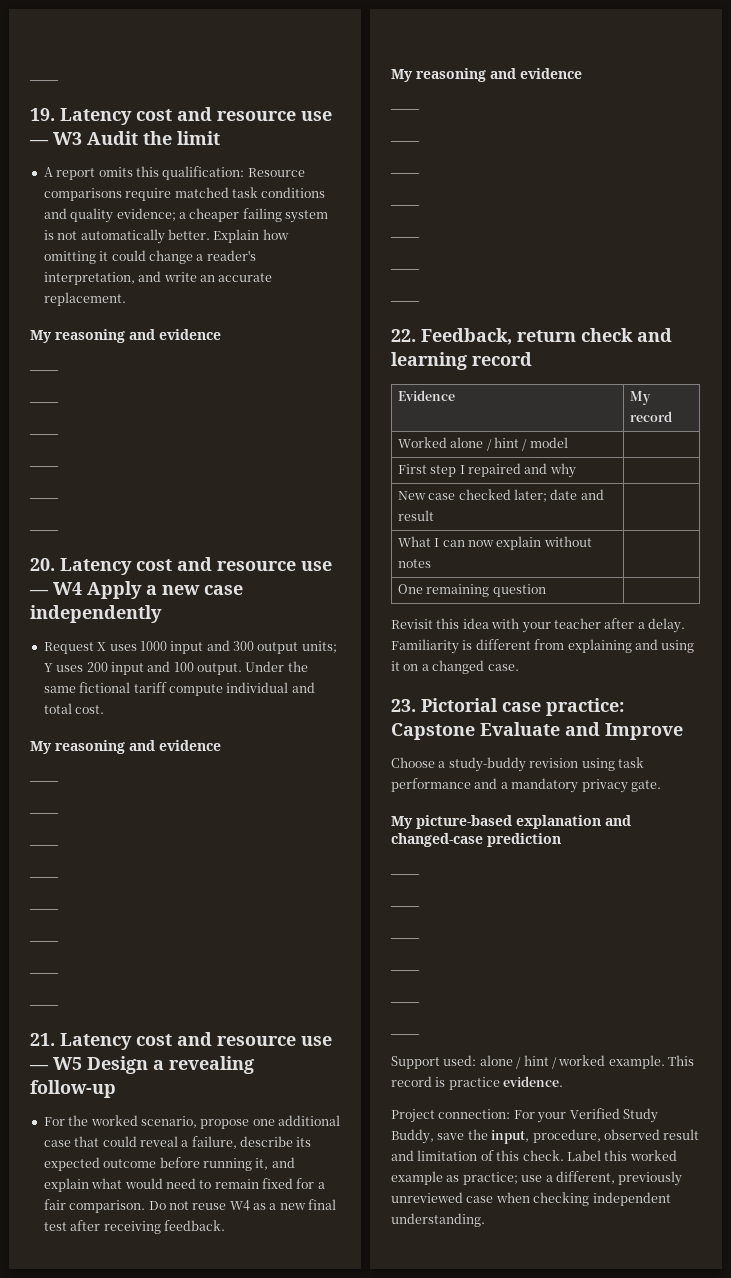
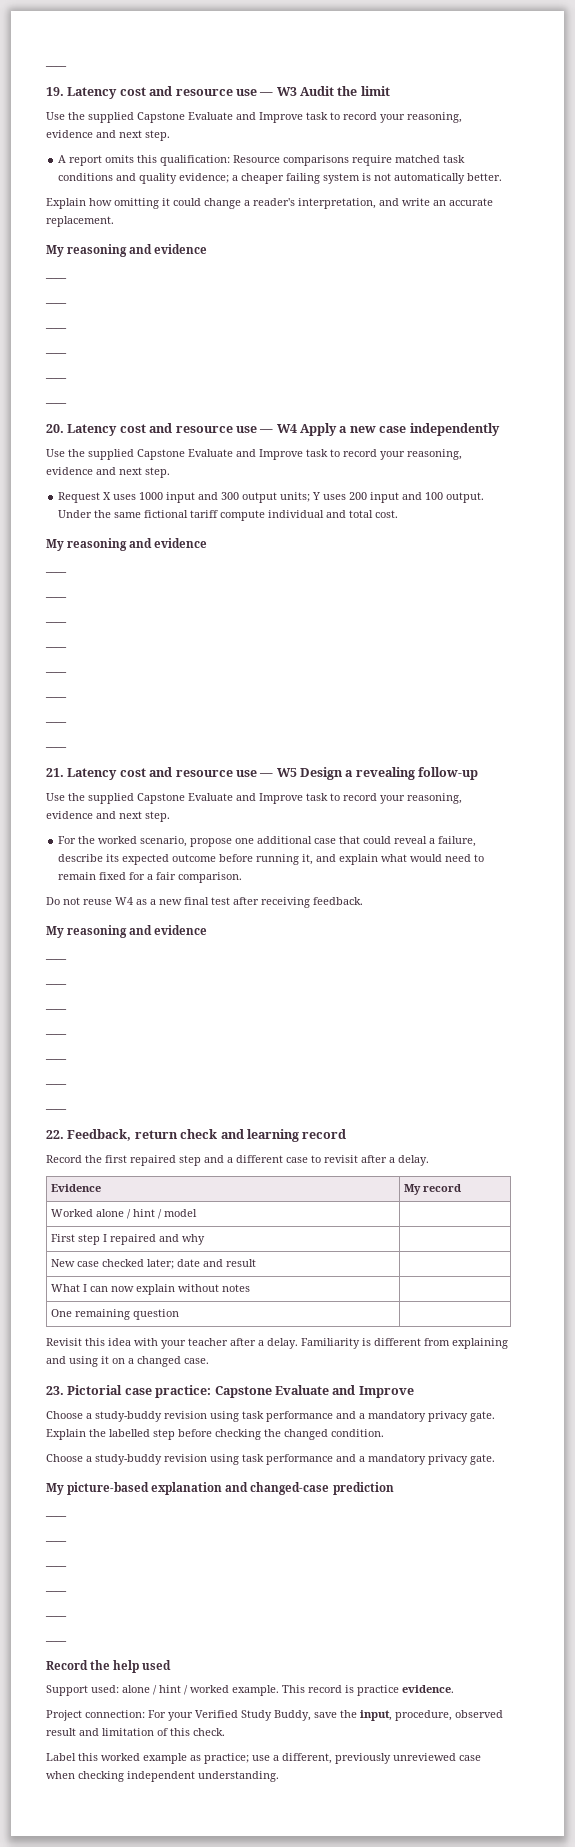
  19. Latency cost and resource use — W3 Audit the limit
+ Use the supplied Capstone Evaluate and Improve task to record your reasoning, evidence and next step.
- A report omits this qualification: Resource comparisons require matched task conditions and quality evidence; a cheaper failing system is not automatically better. Explain how omitting it could change a reader's interpretation, and write an accurate replacement.
+ A report omits this qualification: Resource comparisons require matched task conditions and quality evidence; a cheaper failing system is not automatically better.
+ Explain how omitting it could change a reader's interpretation, and write an accurate replacement.
  20. Latency cost and resource use — W4 Apply a new case independently
+ Use the supplied Capstone Evaluate and Improve task to record your reasoning, evidence and next step.
  21. Latency cost and resource use — W5 Design a revealing follow-up
+ Use the supplied Capstone Evaluate and Improve task to record your reasoning, evidence and next step.
- For the worked scenario, propose one additional case that could reveal a failure, describe its expected outcome before running it, and explain what would need to remain fixed for a fair comparison. Do not reuse W4 as a new final test after receiving feedback.
+ For the worked scenario, propose one additional case that could reveal a failure, describe its expected outcome before running it, and explain what would need to remain fixed for a fair comparison.
+ Do not reuse W4 as a new final test after receiving feedback.
+ Record the first repaired step and a different case to revisit after a delay.
+ Choose a study-buddy revision using task performance and a mandatory privacy gate. Explain the labelled step before checking the changed condition.
+ Record the help used
- Project connection: For your Verified Study Buddy, save the input, procedure, observed result and limitation of this check. Label this worked example as practice; use a different, previously unreviewed case when checking independent understanding.
+ Project connection: For your Verified Study Buddy, save the input, procedure, observed result and limitation of this check.
+ Label this worked example as practice; use a different, previously unreviewed case when checking independent understanding.

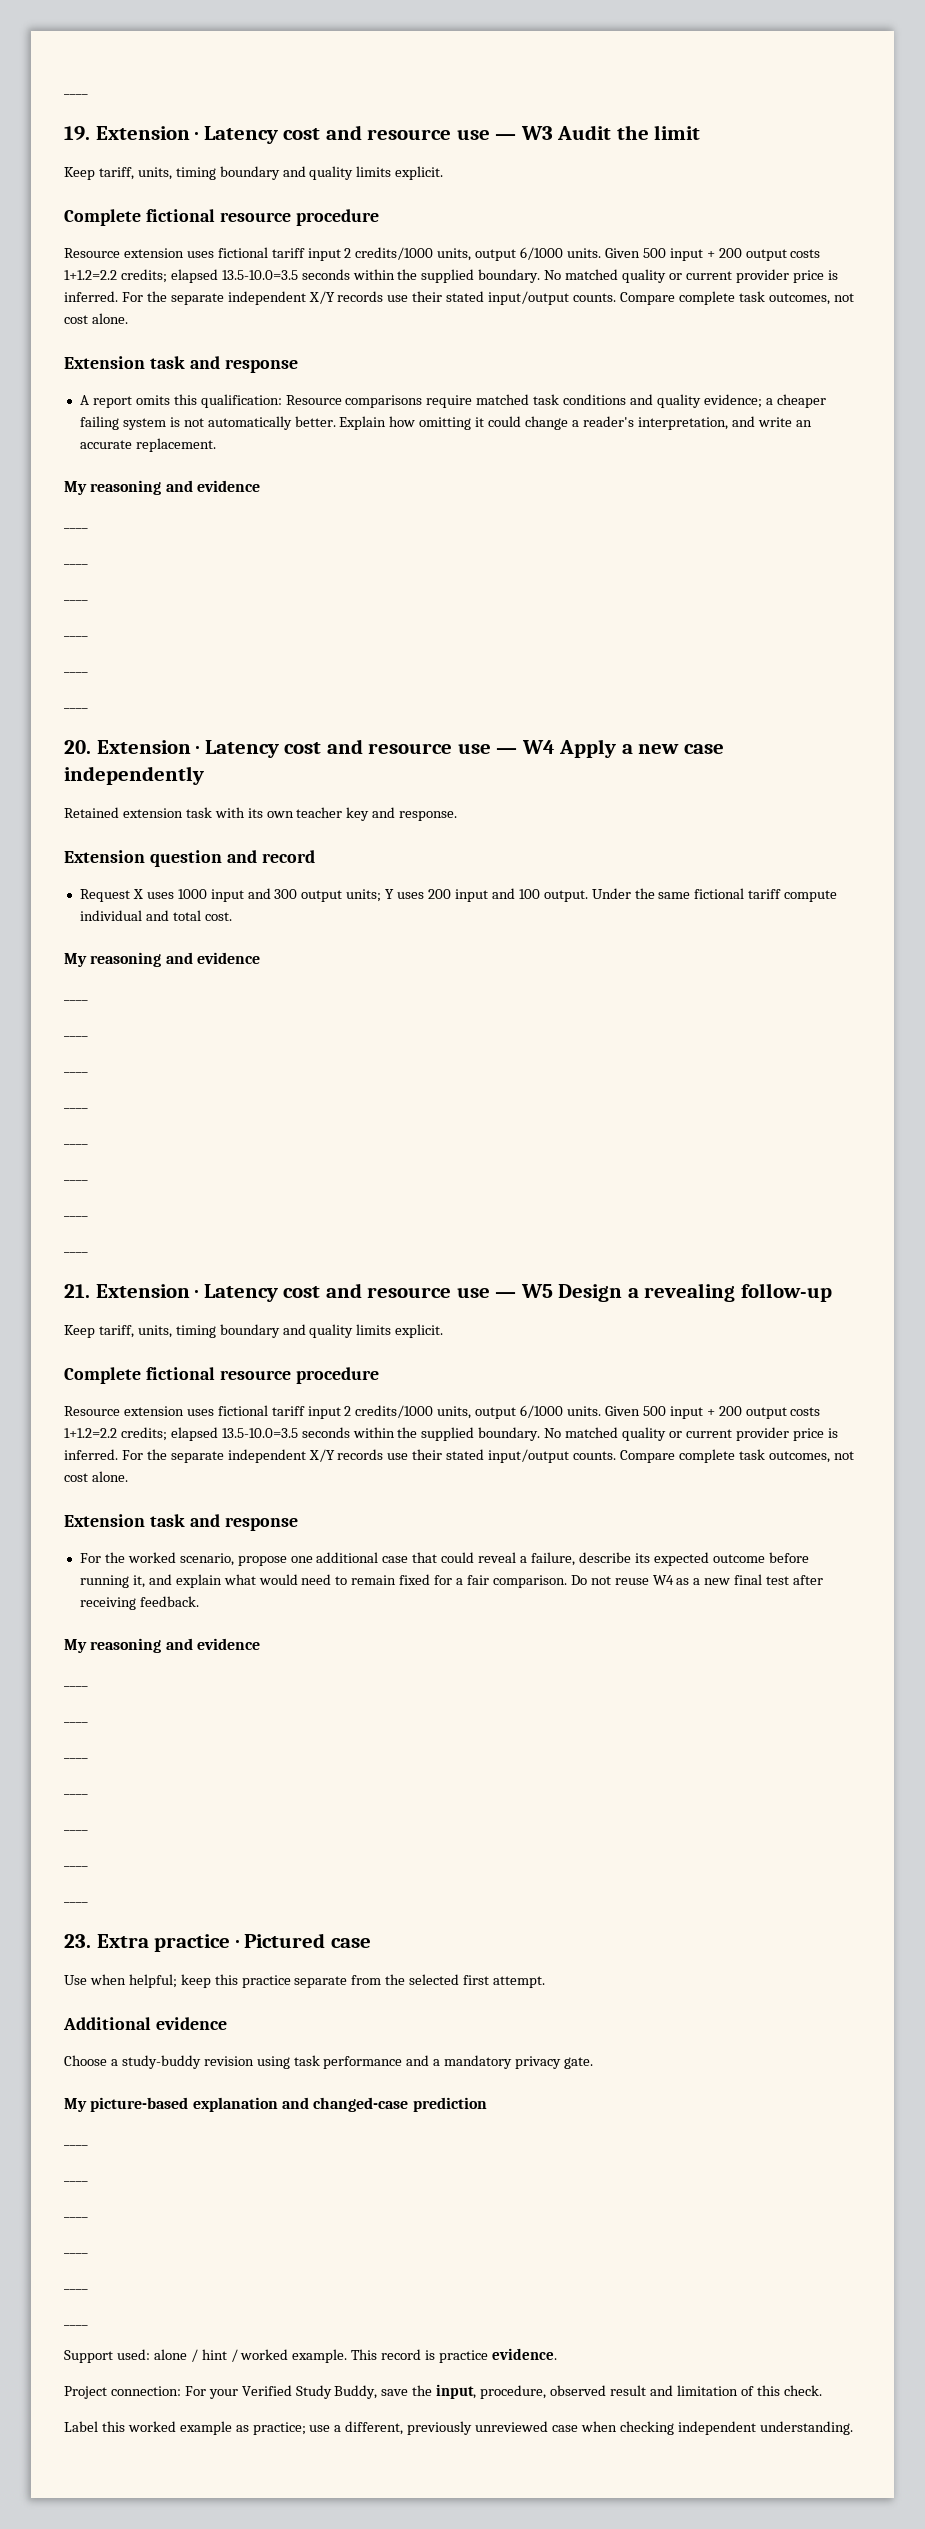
- 19. Latency cost and resource use — W3 Audit the limit
- Use the supplied Capstone Evaluate and Improve task to record your reasoning, evidence and next step.
+ 19. Extension · Latency cost and resource use — W3 Audit the limit
+ Keep tariff, units, timing boundary and quality limits explicit.
+ Complete fictional resource procedure
+ Resource extension uses fictional tariff input 2 credits/1000 units, output 6/1000 units. Given 500 input + 200 output costs 1+1.2=2.2 credits; elapsed 13.5-10.0=3.5 seconds within the supplied boundary. No matched quality or current provider price is inferred. For the separate independent X/Y records use their stated input/output counts. Compare complete task outcomes, not cost alone.
+ Extension task and response
- A report omits this qualification: Resource comparisons require matched task conditions and quality evidence; a cheaper failing system is not automatically better.
- Explain how omitting it could change a reader's interpretation, and write an accurate replacement.
+ A report omits this qualification: Resource comparisons require matched task conditions and quality evidence; a cheaper failing system is not automatically better. Explain how omitting it could change a reader's interpretation, and write an accurate replacement.
- 20. Latency cost and resource use — W4 Apply a new case independently
- Use the supplied Capstone Evaluate and Improve task to record your reasoning, evidence and next step.
+ 20. Extension · Latency cost and resource use — W4 Apply a new case independently
+ Retained extension task with its own teacher key and response.
+ Extension question and record
- 21. Latency cost and resource use — W5 Design a revealing follow-up
- Use the supplied Capstone Evaluate and Improve task to record your reasoning, evidence and next step.
+ 21. Extension · Latency cost and resource use — W5 Design a revealing follow-up
+ Keep tariff, units, timing boundary and quality limits explicit.
+ Complete fictional resource procedure
+ Resource extension uses fictional tariff input 2 credits/1000 units, output 6/1000 units. Given 500 input + 200 output costs 1+1.2=2.2 credits; elapsed 13.5-10.0=3.5 seconds within the supplied boundary. No matched quality or current provider price is inferred. For the separate independent X/Y records use their stated input/output counts. Compare complete task outcomes, not cost alone.
+ Extension task and response
- For the worked scenario, propose one additional case that could reveal a failure, describe its expected outcome before running it, and explain what would need to remain fixed for a fair comparison.
- Do not reuse W4 as a new final test after receiving feedback.
+ For the worked scenario, propose one additional case that could reveal a failure, describe its expected outcome before running it, and explain what would need to remain fixed for a fair comparison. Do not reuse W4 as a new final test after receiving feedback.
- 22. Feedback, return check and learning record
- Record the first repaired step and a different case to revisit after a delay.
- Evidence | My record
- Worked alone / hint / model |
- First step I repaired and why |
- New case checked later; date and result |
- What I can now explain without notes |
- One remaining question |
- Revisit this idea with your teacher after a delay. Familiarity is different from explaining and using it on a changed case.
- 23. Pictorial case practice: Capstone Evaluate and Improve
- Choose a study-buddy revision using task performance and a mandatory privacy gate. Explain the labelled step before checking the changed condition.
+ 23. Extra practice · Pictured case
+ Use when helpful; keep this practice separate from the selected first attempt.
+ Additional evidence
- Record the help used

